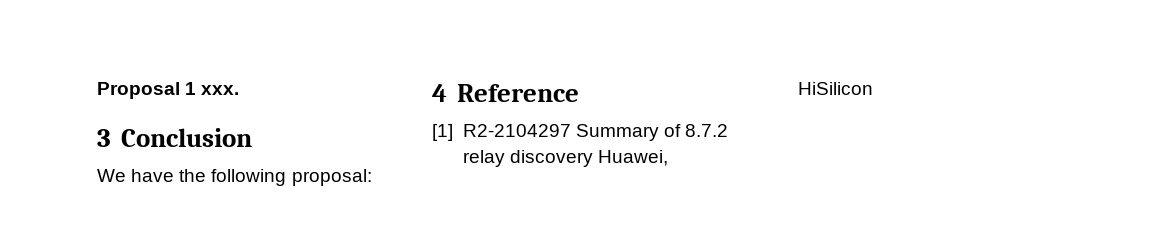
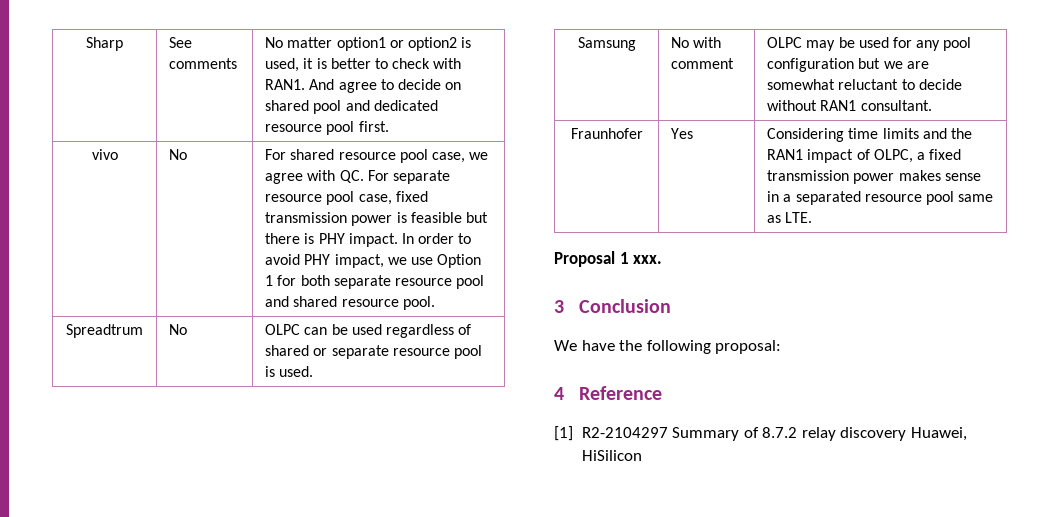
+ Sharp | See comments | No matter option1 or option2 is used, it is better to check with RAN1. And agree to decide on shared pool and dedicated resource pool first.
+ vivo | No | For shared resource pool case, we agree with QC. For separate resource pool case, fixed transmission power is feasible but there is PHY impact. In order to avoid PHY impact, we use Option 1 for both separate resource pool and shared resource pool.
+ Spreadtrum | No | OLPC can be used regardless of shared or separate resource pool is used.
+ Samsung | No with comment | OLPC may be used for any pool configuration but we are somewhat reluctant to decide without RAN1 consultant.
+ Fraunhofer | Yes | Considering time limits and the RAN1 impact of OLPC, a fixed transmission power makes sense in a separated resource pool same as LTE.

